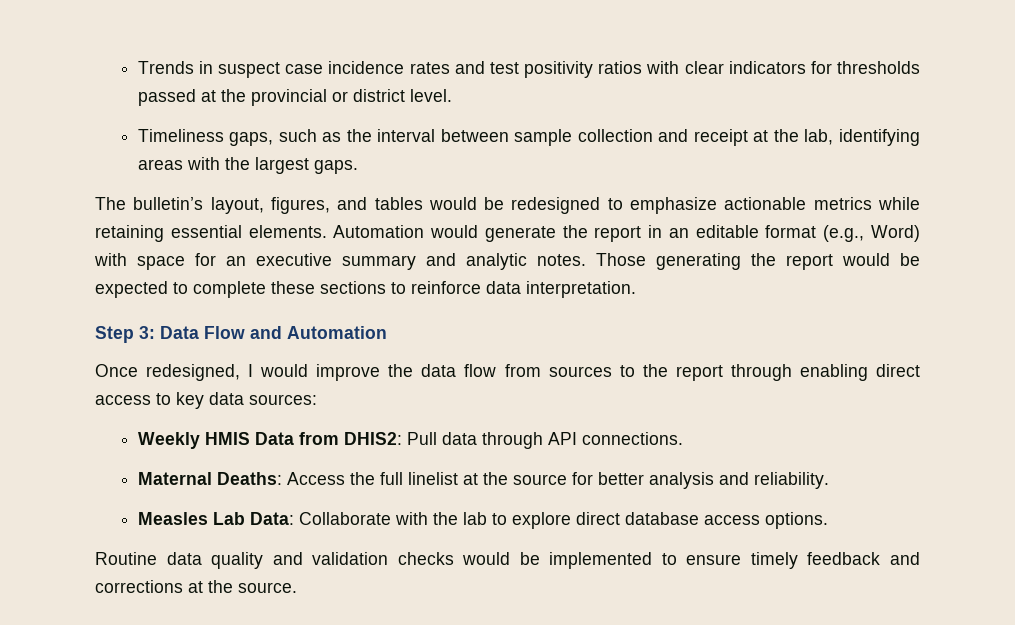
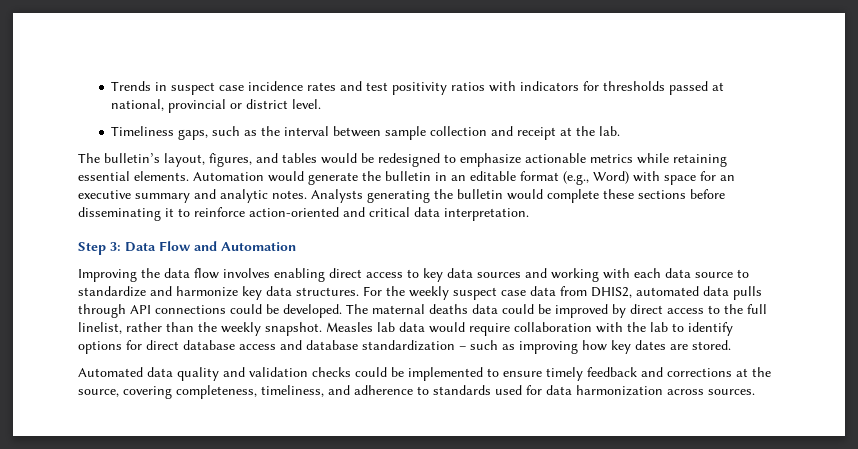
- Trends in suspect case incidence rates and test positivity ratios with clear indicators for thresholds passed at the provincial or district level.
+ Trends in suspect case incidence rates and test positivity ratios with indicators for thresholds passed at national, provincial or district level.
- Timeliness gaps, such as the interval between sample collection and receipt at the lab, identifying areas with the largest gaps.
+ Timeliness gaps, such as the interval between sample collection and receipt at the lab.
- Automation would generate the report in an editable format (e.g., Word) with space for an executive summary and analytic notes.
+ Automation would generate the bulletin in an editable format (e.g., Word) with space for an executive summary and analytic notes.
- Those generating the report would be expected to complete these sections to reinforce data interpretation.
+ Analysts generating the bulletin would complete these sections before disseminating it to reinforce action-oriented and critical data interpretation.
- Once redesigned, I would improve the data flow from sources to the report through enabling direct access to key data sources:
- Weekly HMIS Data from DHIS2: Pull data through API connections.
- Maternal Deaths: Access the full linelist at the source for better analysis and reliability.
- Measles Lab Data: Collaborate with the lab to explore direct database access options.
- Routine data quality and validation checks would be implemented to ensure timely feedback and corrections at the source.
+ Improving the data flow involves enabling direct access to key data sources and working with each data source to standardize and harmonize key data structures. For the weekly suspect case data from DHIS2, automated data pulls through API connections could be developed. The maternal deaths data could be improved by direct access to the full linelist, rather than the weekly snapshot. Measles lab data would require collaboration with the lab to identify options for direct database access and database standardization – such as improving how key dates are stored.
+ Automated data quality and validation checks could be implemented to ensure timely feedback and corrections at the source, covering completeness, timeliness, and adherence to standards used for data harmonization across sources.

